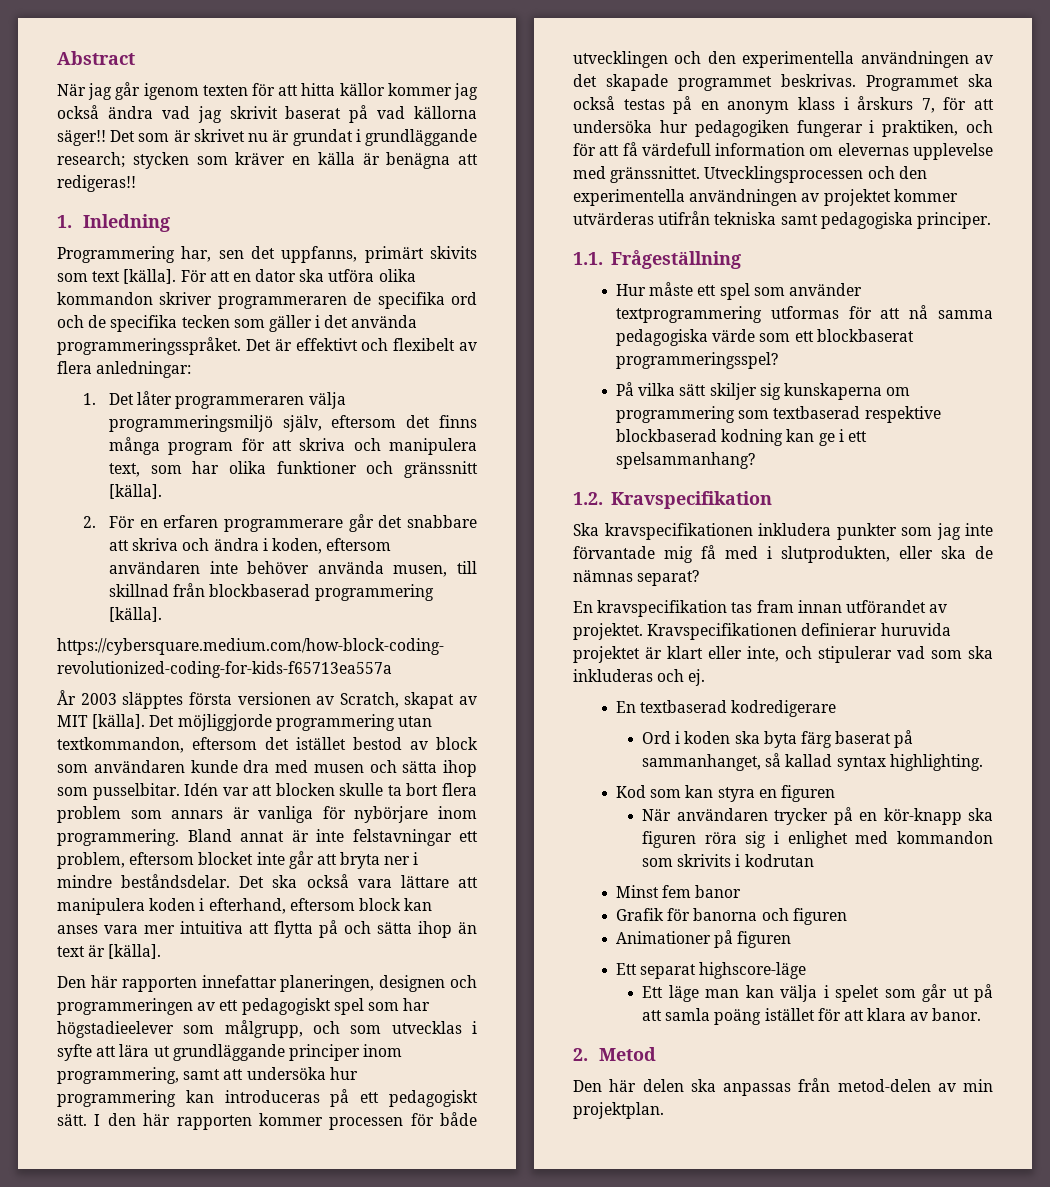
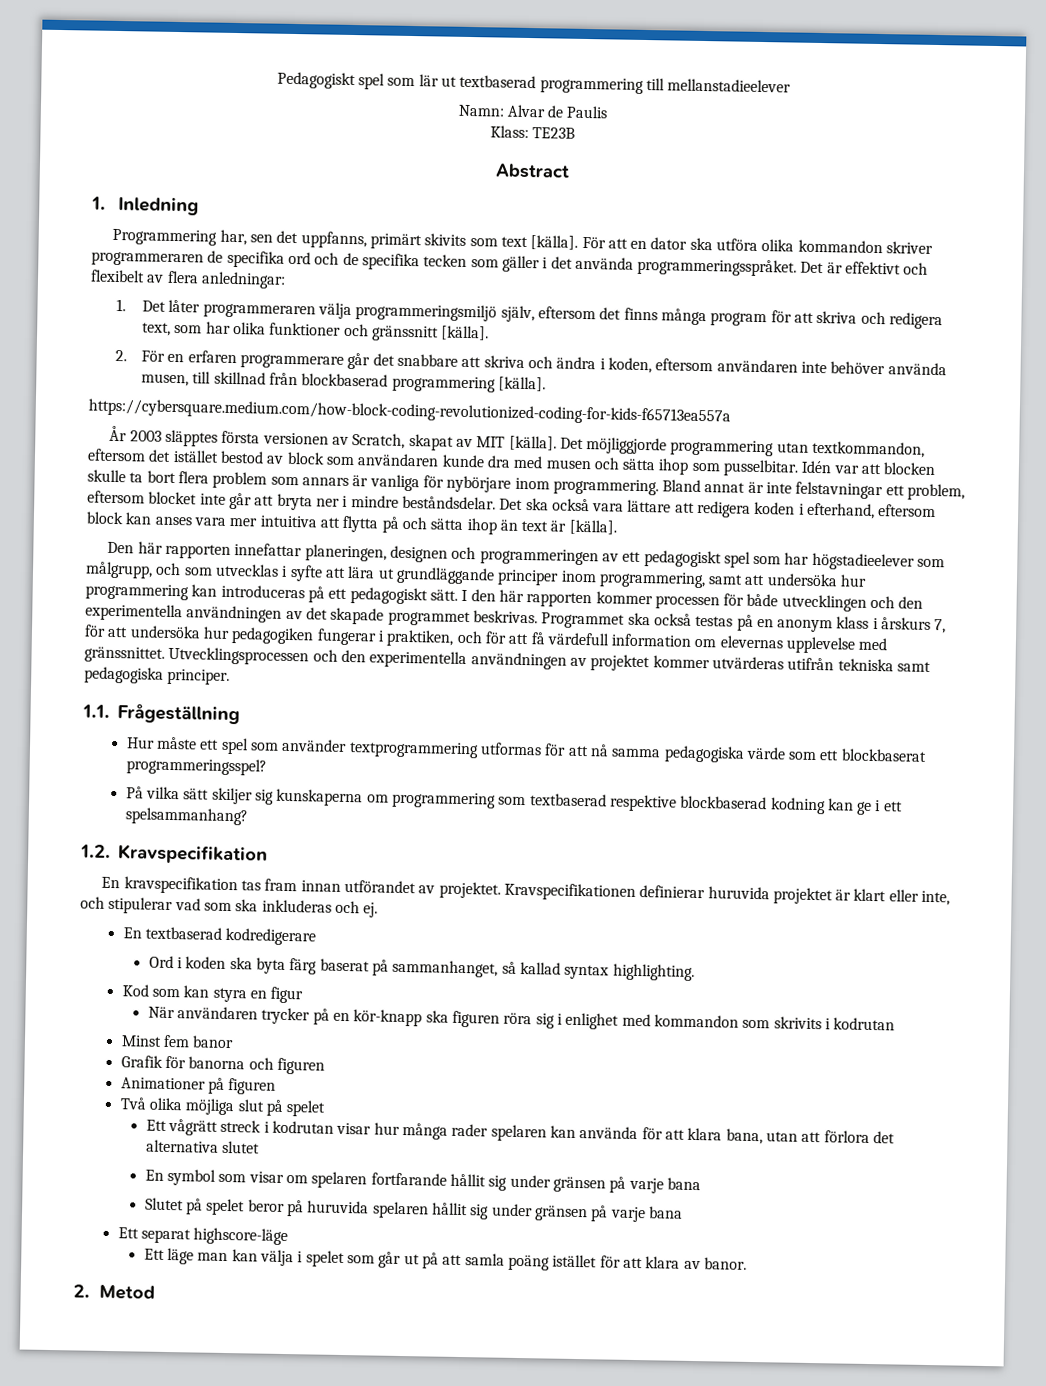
+ Pedagogiskt spel som lär ut textbaserad programmering till mellanstadieelever
+ Namn: Alvar de Paulis
+ Klass: TE23B
  Abstract
- När jag går igenom texten för att hitta källor kommer jag också ändra vad jag skrivit baserat på vad källorna säger!! Det som är skrivet nu är grundat i grundläggande research; stycken som kräver en källa är benägna att redigeras!!
- 1. Det låter programmeraren välja programmeringsmiljö själv, eftersom det finns många program för att skriva och manipulera text, som har olika funktioner och gränssnitt [källa].
+ 1. Det låter programmeraren välja programmeringsmiljö själv, eftersom det finns många program för att skriva och redigera text, som har olika funktioner och gränssnitt [källa].
- Det ska också vara lättare att manipulera koden i efterhand, eftersom block kan anses vara mer intuitiva att flytta på och sätta ihop än text är [källa].
+ Det ska också vara lättare att redigera koden i efterhand, eftersom block kan anses vara mer intuitiva att flytta på och sätta ihop än text är [källa].
- Ska kravspecifikationen inkludera punkter som jag inte förvantade mig få med i slutprodukten, eller ska de nämnas separat?
- Kod som kan styra en figuren
+ Kod som kan styra en figur
+ Två olika möjliga slut på spelet
+ Ett vågrätt streck i kodrutan visar hur många rader spelaren kan använda för att klara bana, utan att förlora det alternativa slutet
+ En symbol som visar om spelaren fortfarande hållit sig under gränsen på varje bana
+ Slutet på spelet beror på huruvida spelaren hållit sig under gränsen på varje bana
- Den här delen ska anpassas från metod-delen av min projektplan.

